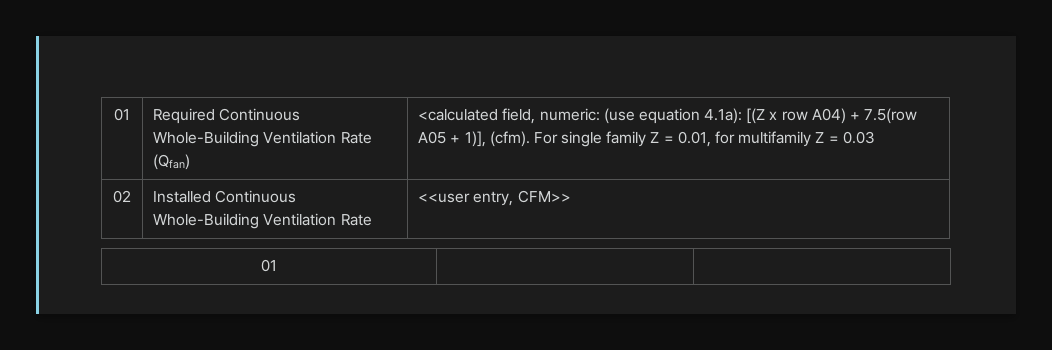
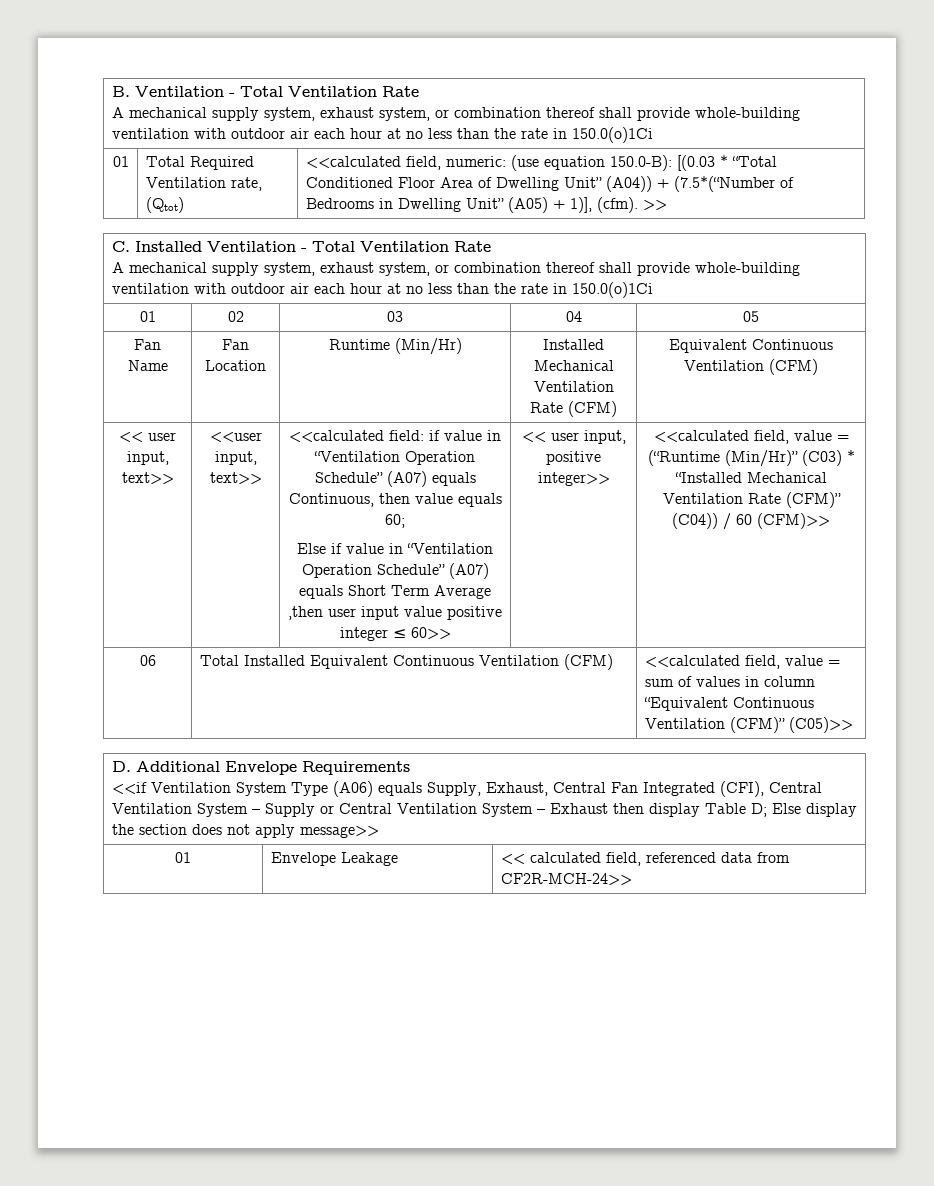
- 01 | Required Continuous Whole-Building Ventilation Rate (Qfan) | <calculated field, numeric: (use equation 4.1a): [(Z x row A04) + 7.5(row A05 + 1)], (cfm). For single family Z = 0.01, for multifamily Z = 0.03
- 02 | Installed Continuous Whole-Building Ventilation Rate | <<user entry, CFM>>
- 01 | |
+ B. Ventilation - Total Ventilation Rate
+ A mechanical supply system, exhaust system, or combination thereof shall provide whole-building ventilation with outdoor air each hour at no less than the rate in 150.0(o)1Ci
+ 01 | Total Required Ventilation rate, (Qtot) | <<calculated field, numeric: (use equation 150.0-B): [(0.03 * “Total Conditioned Floor Area of Dwelling Unit” (A04)) + (7.5*(“Number of Bedrooms in Dwelling Unit” (A05) + 1)], (cfm). >>
+ C. Installed Ventilation - Total Ventilation Rate
+ A mechanical supply system, exhaust system, or combination thereof shall provide whole-building ventilation with outdoor air each hour at no less than the rate in 150.0(o)1Ci
+ 01 | 02 | 03 | 04 | 05
+ Fan Name | Fan Location | Runtime (Min/Hr) | Installed Mechanical Ventilation Rate (CFM) | Equivalent Continuous Ventilation (CFM)
+ << user input, text>> | <<user input, text>> | <<calculated field: if value in “Ventilation Operation Schedule” (A07) equals Continuous, then value equals 60;
+ Else if value in “Ventilation Operation Schedule” (A07) equals Short Term Average ,then user input value positive integer ≤ 60>> | << user input, positive integer>> | <<calculated field, value = (“Runtime (Min/Hr)” (C03) * “Installed Mechanical Ventilation Rate (CFM)” (C04)) / 60 (CFM)>>
+ 06 | Total Installed Equivalent Continuous Ventilation (CFM) | <<calculated field, value = sum of values in column “Equivalent Continuous Ventilation (CFM)” (C05)>>
+ D. Additional Envelope Requirements
+ <<if Ventilation System Type (A06) equals Supply, Exhaust, Central Fan Integrated (CFI), Central Ventilation System – Supply or Central Ventilation System – Exhaust then display Table D; Else display the section does not apply message>>
+ 01 | Envelope Leakage | << calculated field, referenced data from CF2R-MCH-24>>

